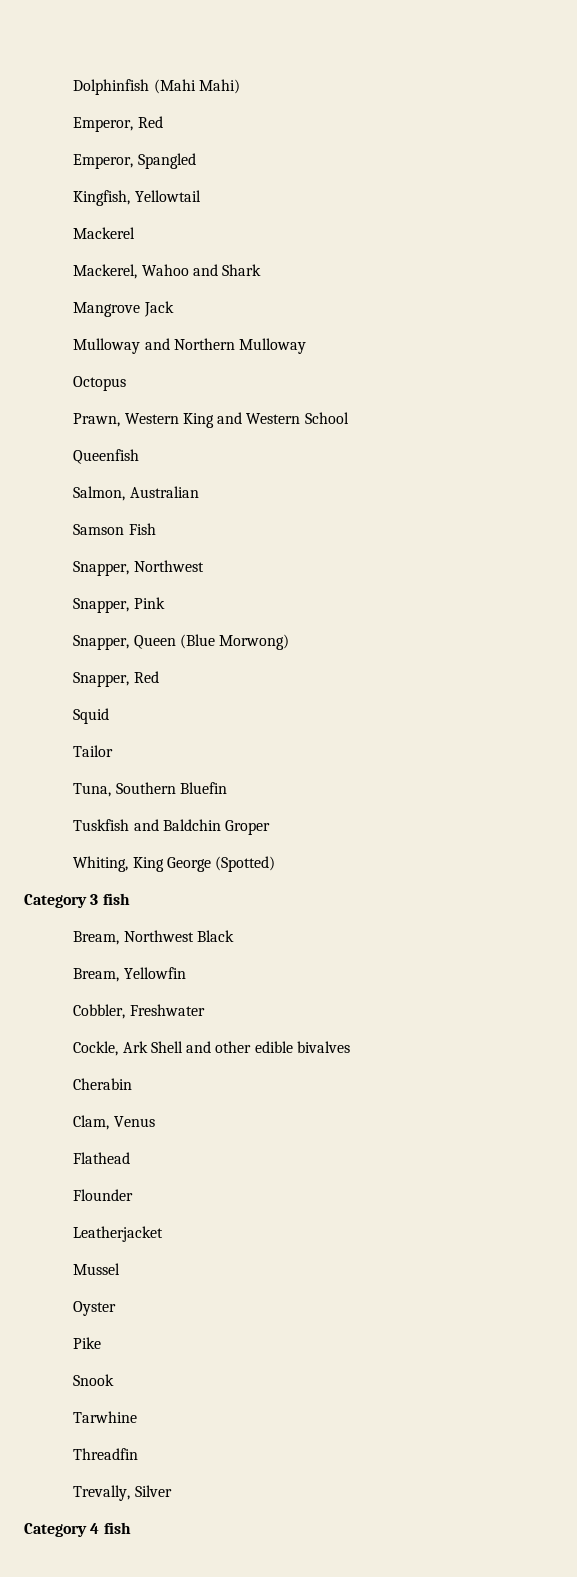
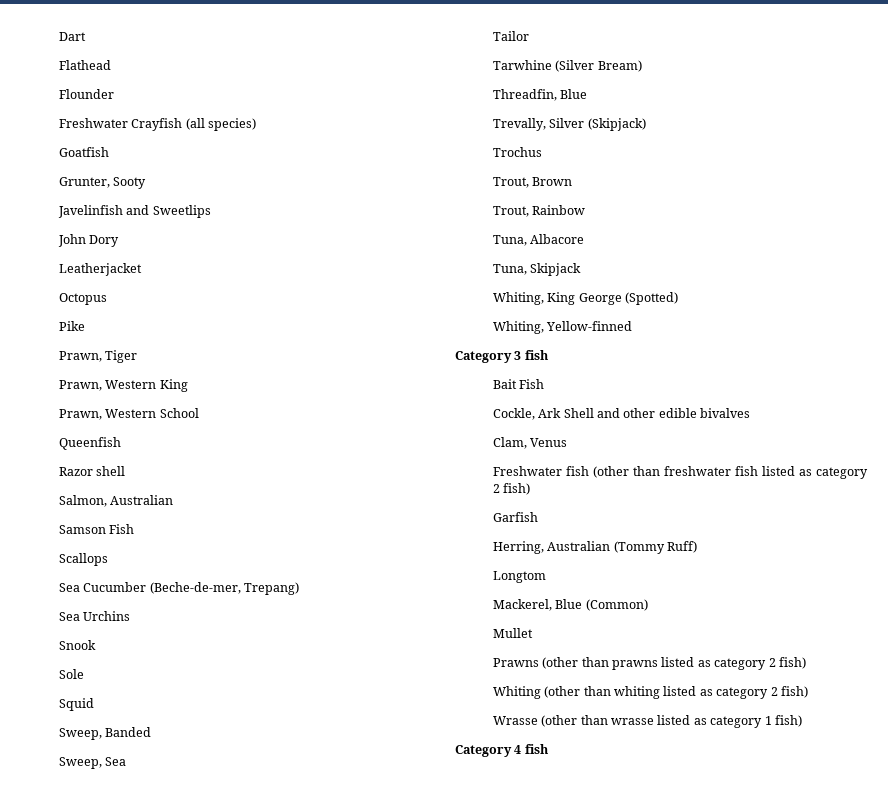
- Dolphinfish (Mahi Mahi)
- Emperor, Red
- Emperor, Spangled
- Kingfish, Yellowtail
- Mackerel
- Mackerel, Wahoo and Shark
- Mangrove Jack
- Mulloway and Northern Mulloway
+ Dart
+ Flathead
+ Flounder
+ Freshwater Crayfish (all species)
+ Goatfish
+ Grunter, Sooty
+ Javelinfish and Sweetlips
+ John Dory
+ Leatherjacket
  Octopus
+ Pike
+ Prawn, Tiger
- Prawn, Western King and Western School
+ Prawn, Western King
+ Prawn, Western School
+ Razor shell
- Snapper, Northwest
- Snapper, Pink
- Snapper, Queen (Blue Morwong)
- Snapper, Red
+ Scallops
+ Sea Cucumber (Beche-de-mer, Trepang)
+ Sea Urchins
+ Snook
+ Sole
  Squid
+ Sweep, Banded
+ Sweep, Sea
  Tailor
- Tuna, Southern Bluefin
- Tuskfish and Baldchin Groper
+ Tarwhine (Silver Bream)
+ Threadfin, Blue
+ Trevally, Silver (Skipjack)
+ Trochus
+ Trout, Brown
+ Trout, Rainbow
+ Tuna, Albacore
+ Tuna, Skipjack
+ Whiting, Yellow-finned
- Bream, Northwest Black
- Bream, Yellowfin
- Cobbler, Freshwater
+ Bait Fish
- Cherabin
- Flathead
- Flounder
- Leatherjacket
- Mussel
- Oyster
- Pike
- Snook
- Tarwhine
- Threadfin
- Trevally, Silver
+ Freshwater fish (other than freshwater fish listed as category 2 fish)
+ Garfish
+ Herring, Australian (Tommy Ruff)
+ Longtom
+ Mackerel, Blue (Common)
+ Mullet
+ Prawns (other than prawns listed as category 2 fish)
+ Whiting (other than whiting listed as category 2 fish)
+ Wrasse (other than wrasse listed as category 1 fish)

